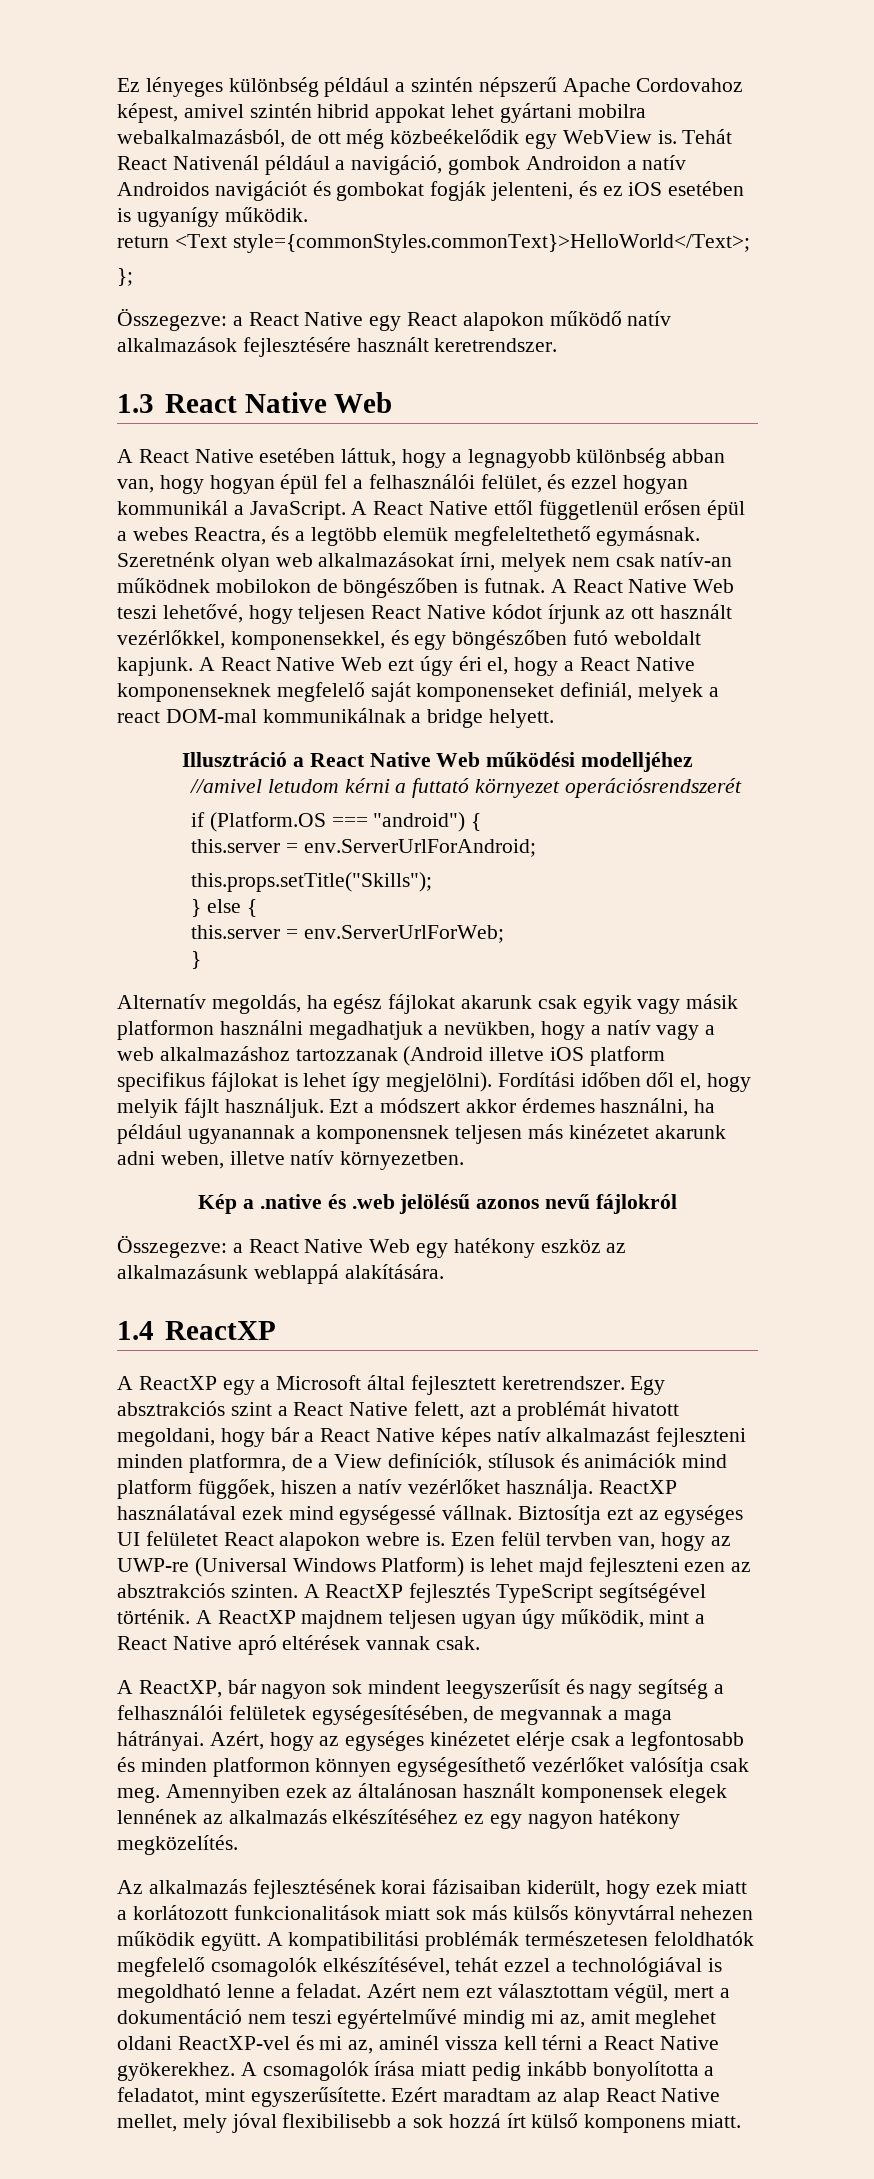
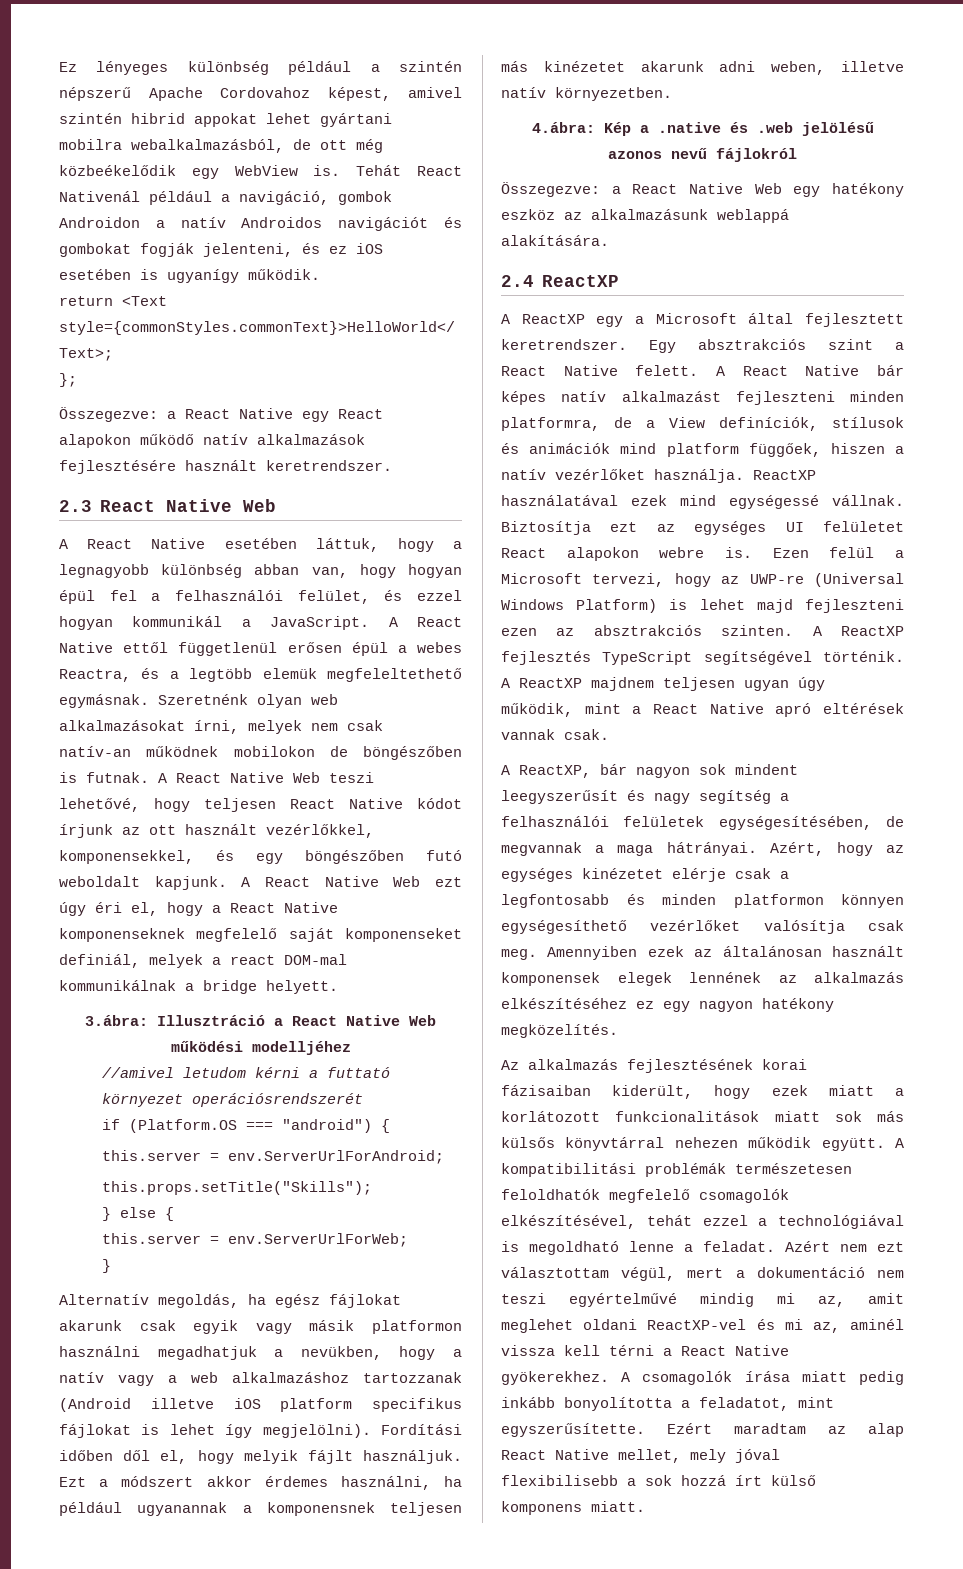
- 1.3 React Native Web
+ 2.3 React Native Web
- Illusztráció a React Native Web működési modelljéhez
+ 3.ábra: Illusztráció a React Native Web működési modelljéhez
- Kép a .native és .web jelölésű azonos nevű fájlokról
+ 4.ábra: Kép a .native és .web jelölésű azonos nevű fájlokról
- 1.4 ReactXP
+ 2.4 ReactXP
- Egy absztrakciós szint a React Native felett, azt a problémát hivatott megoldani, hogy bár a React Native képes natív alkalmazást fejleszteni minden platformra, de a View definíciók, stílusok és animációk mind platform függőek, hiszen a natív vezérlőket használja.
+ Egy absztrakciós szint a React Native felett. A React Native bár képes natív alkalmazást fejleszteni minden platformra, de a View definíciók, stílusok és animációk mind platform függőek, hiszen a natív vezérlőket használja.
- Ezen felül tervben van, hogy az UWP-re (Universal Windows Platform) is lehet majd fejleszteni ezen az absztrakciós szinten.
+ Ezen felül a Microsoft tervezi, hogy az UWP-re (Universal Windows Platform) is lehet majd fejleszteni ezen az absztrakciós szinten.

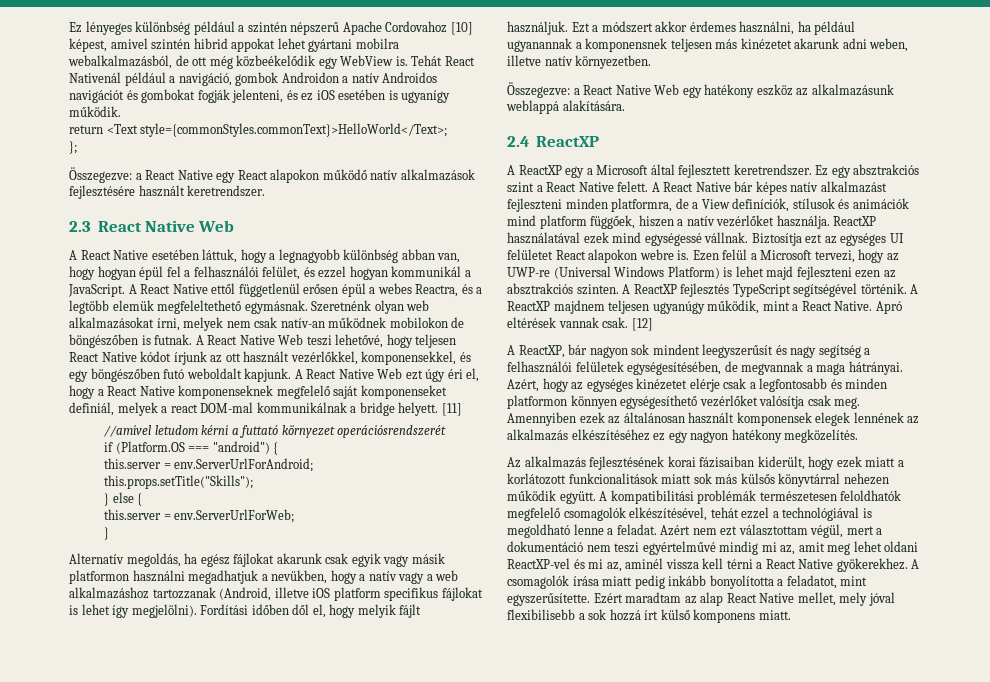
- Ez lényeges különbség például a szintén népszerű Apache Cordovahoz képest, amivel szintén hibrid appokat lehet gyártani mobilra webalkalmazásból, de ott még közbeékelődik egy WebView is.
+ Ez lényeges különbség például a szintén népszerű Apache Cordovahoz [10] képest, amivel szintén hibrid appokat lehet gyártani mobilra webalkalmazásból, de ott még közbeékelődik egy WebView is.
- A React Native Web ezt úgy éri el, hogy a React Native komponenseknek megfelelő saját komponenseket definiál, melyek a react DOM-mal kommunikálnak a bridge helyett.
- 3.ábra: Illusztráció a React Native Web működési modelljéhez
+ A React Native Web ezt úgy éri el, hogy a React Native komponenseknek megfelelő saját komponenseket definiál, melyek a react DOM-mal kommunikálnak a bridge helyett. [11]
- Alternatív megoldás, ha egész fájlokat akarunk csak egyik vagy másik platformon használni megadhatjuk a nevükben, hogy a natív vagy a web alkalmazáshoz tartozzanak (Android illetve iOS platform specifikus fájlokat is lehet így megjelölni).
+ Alternatív megoldás, ha egész fájlokat akarunk csak egyik vagy másik platformon használni megadhatjuk a nevükben, hogy a natív vagy a web alkalmazáshoz tartozzanak (Android, illetve iOS platform specifikus fájlokat is lehet így megjelölni).
- 4.ábra: Kép a .native és .web jelölésű azonos nevű fájlokról
- Egy absztrakciós szint a React Native felett.
+ Ez egy absztrakciós szint a React Native felett.
- A ReactXP majdnem teljesen ugyan úgy működik, mint a React Native apró eltérések vannak csak.
+ A ReactXP majdnem teljesen ugyanúgy működik, mint a React Native. Apró eltérések vannak csak. [12]
- Azért nem ezt választottam végül, mert a dokumentáció nem teszi egyértelművé mindig mi az, amit meglehet oldani ReactXP-vel és mi az, aminél vissza kell térni a React Native gyökerekhez.
+ Azért nem ezt választottam végül, mert a dokumentáció nem teszi egyértelművé mindig mi az, amit meg lehet oldani ReactXP-vel és mi az, aminél vissza kell térni a React Native gyökerekhez.

